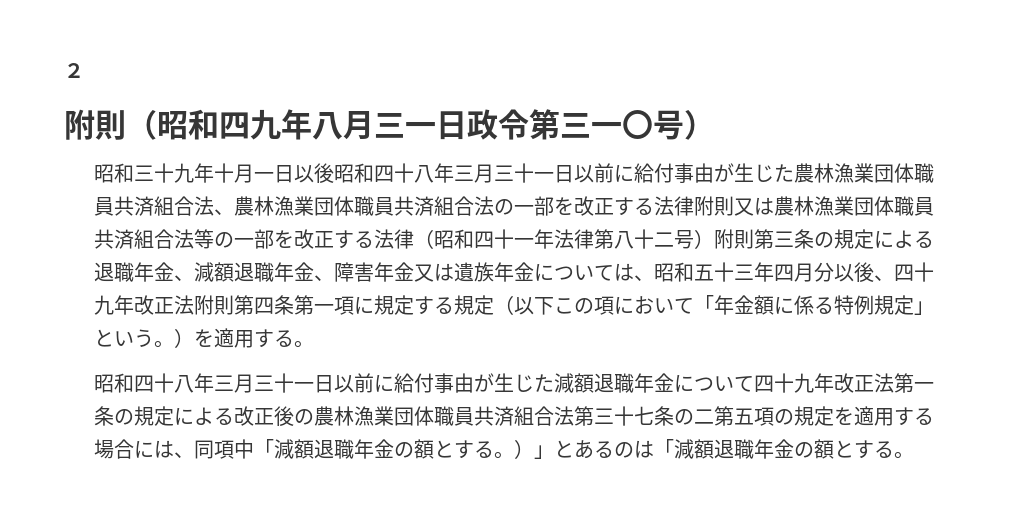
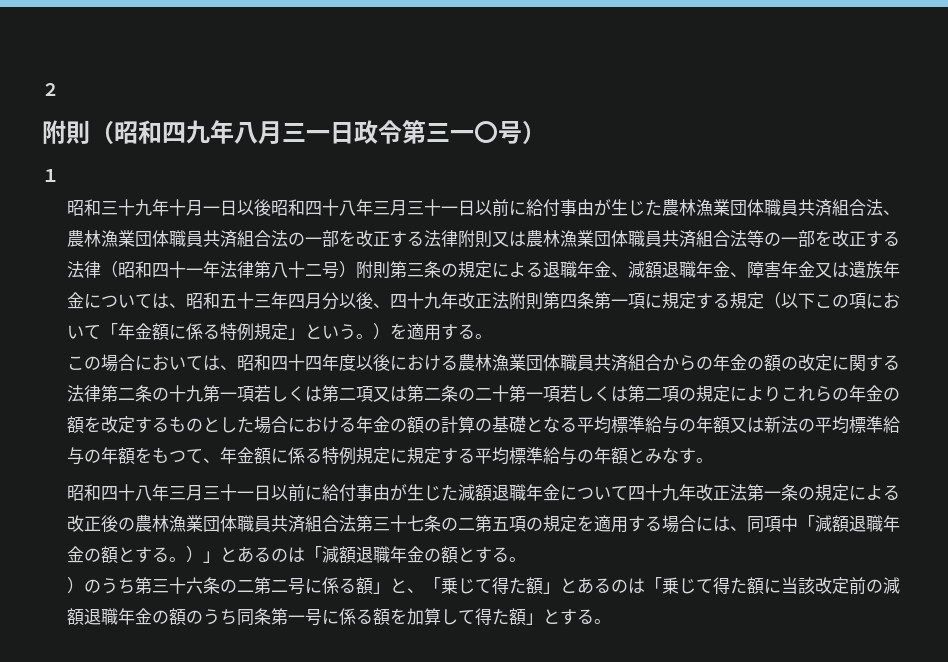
+ １
+ この場合においては、昭和四十四年度以後における農林漁業団体職員共済組合からの年金の額の改定に関する法律第二条の十九第一項若しくは第二項又は第二条の二十第一項若しくは第二項の規定によりこれらの年金の額を改定するものとした場合における年金の額の計算の基礎となる平均標準給与の年額又は新法の平均標準給与の年額をもつて、年金額に係る特例規定に規定する平均標準給与の年額とみなす。
+ ）のうち第三十六条の二第二号に係る額」と、「乗じて得た額」とあるのは「乗じて得た額に当該改定前の減額退職年金の額のうち同条第一号に係る額を加算して得た額」とする。

